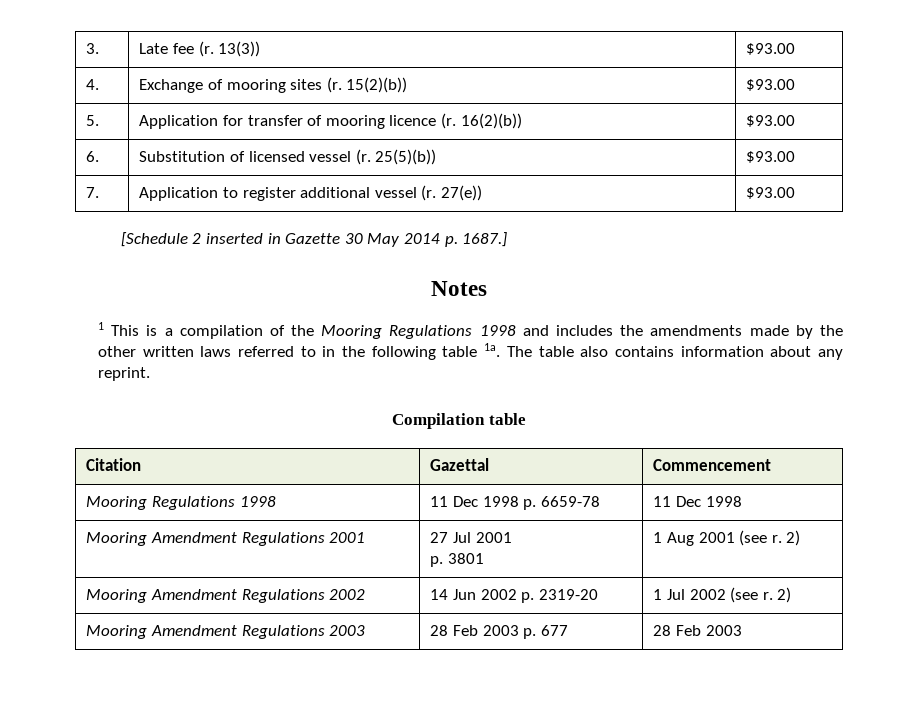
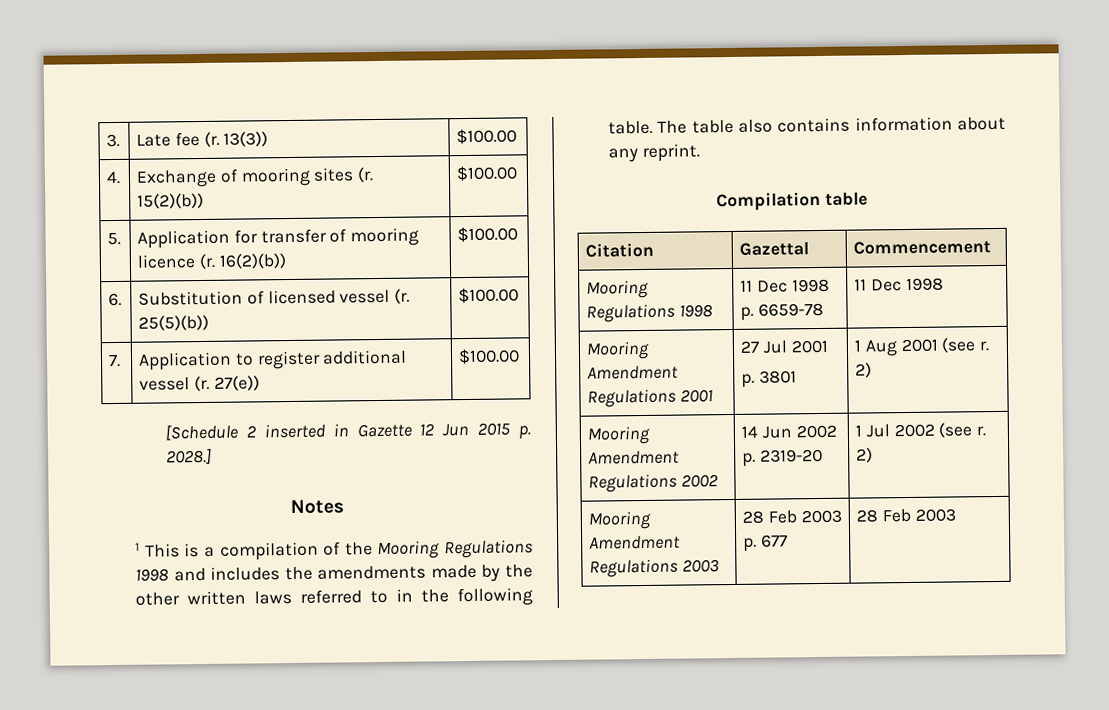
- 3. | Late fee (r. 13(3)) | $93.00
+ 3. | Late fee (r. 13(3)) | $100.00
- 4. | Exchange of mooring sites (r. 15(2)(b)) | $93.00
+ 4. | Exchange of mooring sites (r. 15(2)(b)) | $100.00
- 5. | Application for transfer of mooring licence (r. 16(2)(b)) | $93.00
+ 5. | Application for transfer of mooring licence (r. 16(2)(b)) | $100.00
- 6. | Substitution of licensed vessel (r. 25(5)(b)) | $93.00
+ 6. | Substitution of licensed vessel (r. 25(5)(b)) | $100.00
- 7. | Application to register additional vessel (r. 27(e)) | $93.00
+ 7. | Application to register additional vessel (r. 27(e)) | $100.00
- [Schedule 2 inserted in Gazette 30 May 2014 p. 1687.]
+ [Schedule 2 inserted in Gazette 12 Jun 2015 p. 2028.]
- 1 This is a compilation of the Mooring Regulations 1998 and includes the amendments made by the other written laws referred to in the following table 1a.
+ 1 This is a compilation of the Mooring Regulations 1998 and includes the amendments made by the other written laws referred to in the following table.

